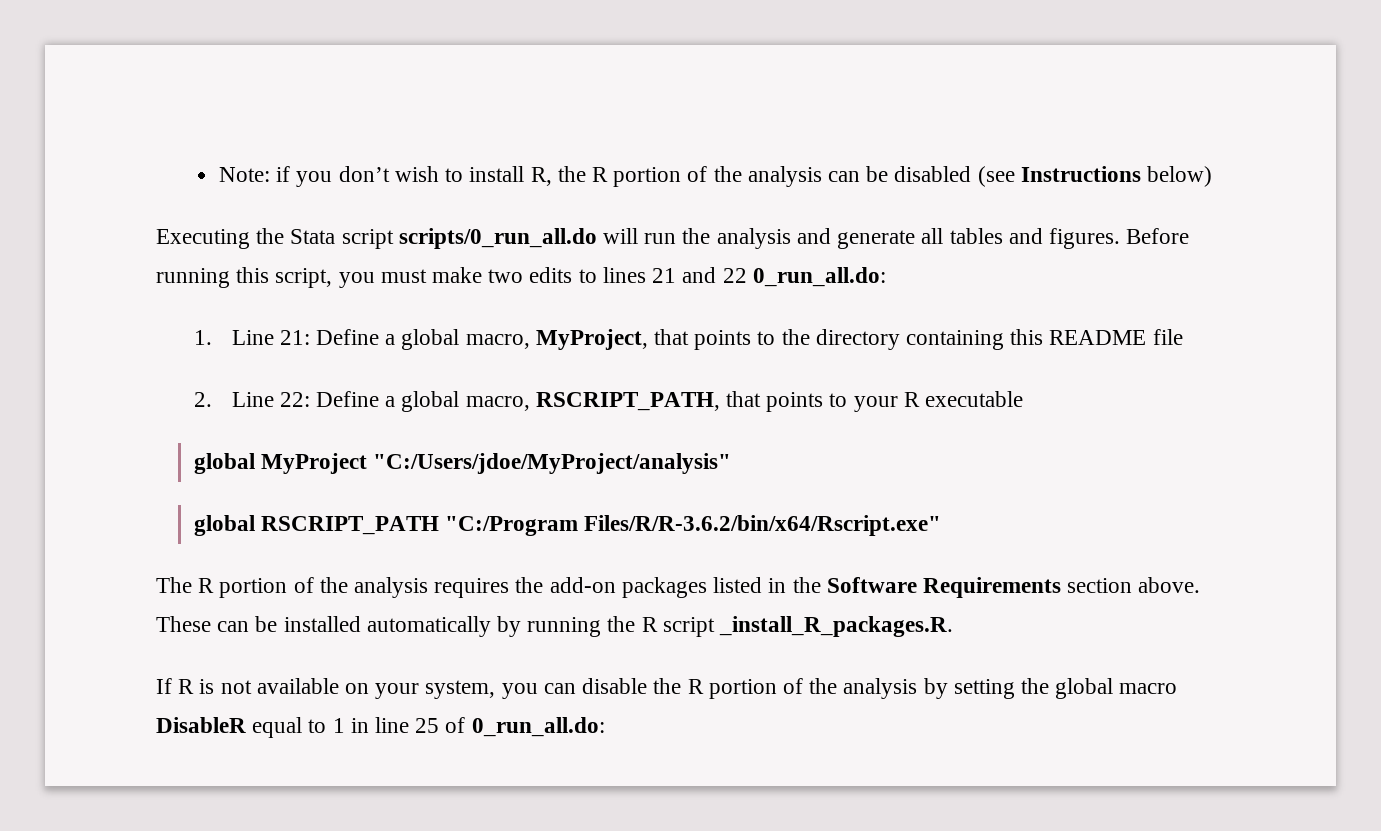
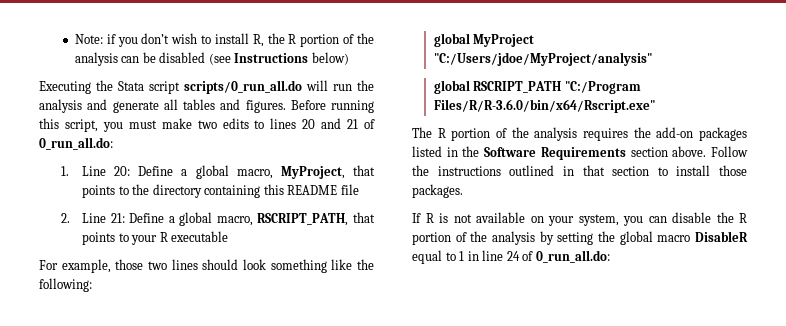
- Before running this script, you must make two edits to lines 21 and 22 0_run_all.do:
+ Before running this script, you must make two edits to lines 20 and 21 of 0_run_all.do:
- 1. Line 21: Define a global macro, MyProject, that points to the directory containing this README file
+ 1. Line 20: Define a global macro, MyProject, that points to the directory containing this README file
- 2. Line 22: Define a global macro, RSCRIPT_PATH, that points to your R executable
+ 2. Line 21: Define a global macro, RSCRIPT_PATH, that points to your R executable
+ For example, those two lines should look something like the following:
- global RSCRIPT_PATH "C:/Program Files/R/R-3.6.2/bin/x64/Rscript.exe"
+ global RSCRIPT_PATH "C:/Program Files/R/R-3.6.0/bin/x64/Rscript.exe"
- These can be installed automatically by running the R script _install_R_packages.R.
+ Follow the instructions outlined in that section to install those packages.
- If R is not available on your system, you can disable the R portion of the analysis by setting the global macro DisableR equal to 1 in line 25 of 0_run_all.do:
+ If R is not available on your system, you can disable the R portion of the analysis by setting the global macro DisableR equal to 1 in line 24 of 0_run_all.do:

